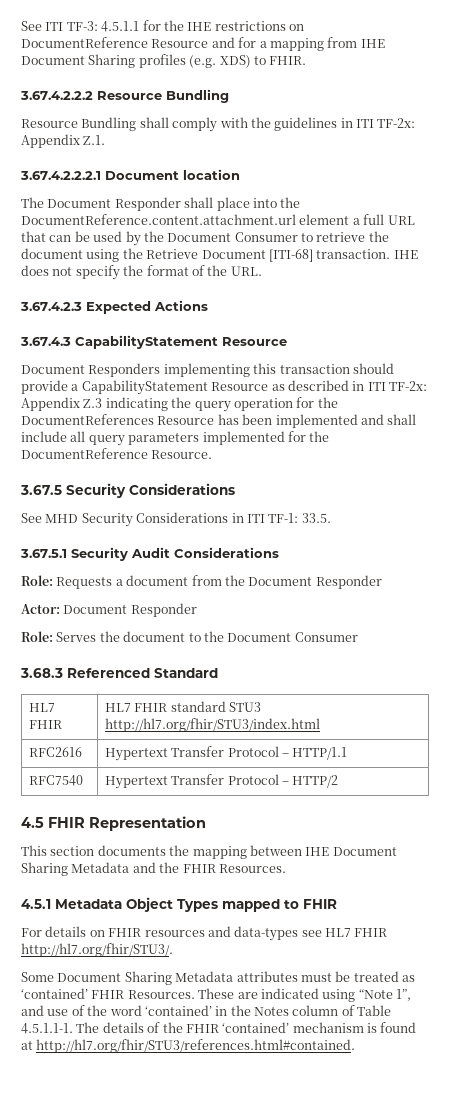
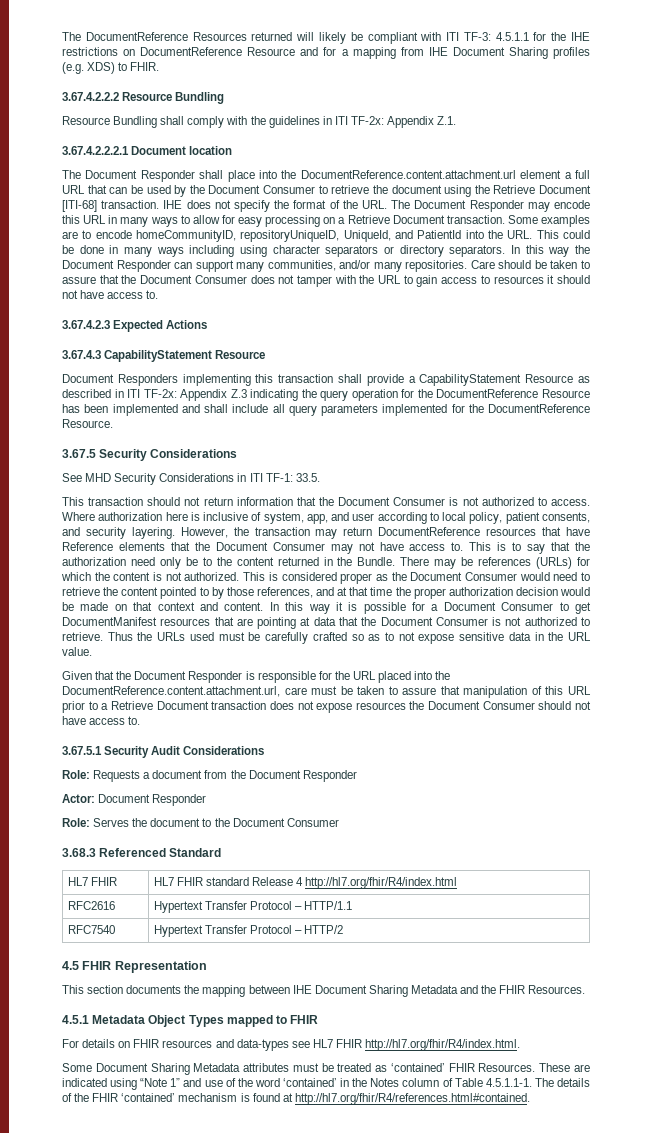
- See ITI TF-3: 4.5.1.1 for the IHE restrictions on DocumentReference Resource and for a mapping from IHE Document Sharing profiles (e.g. XDS) to FHIR.
+ The DocumentReference Resources returned will likely be compliant with ITI TF-3: 4.5.1.1 for the IHE restrictions on DocumentReference Resource and for a mapping from IHE Document Sharing profiles (e.g. XDS) to FHIR.
- IHE does not specify the format of the URL.
+ IHE does not specify the format of the URL. The Document Responder may encode this URL in many ways to allow for easy processing on a Retrieve Document transaction. Some examples are to encode homeCommunityID, repositoryUniqueID, UniqueId, and PatientId into the URL. This could be done in many ways including using character separators or directory separators. In this way the Document Responder can support many communities, and/or many repositories. Care should be taken to assure that the Document Consumer does not tamper with the URL to gain access to resources it should not have access to.
- Document Responders implementing this transaction should provide a CapabilityStatement Resource as described in ITI TF-2x: Appendix Z.3 indicating the query operation for the DocumentReferences Resource has been implemented and shall include all query parameters implemented for the DocumentReference Resource.
+ Document Responders implementing this transaction shall provide a CapabilityStatement Resource as described in ITI TF-2x: Appendix Z.3 indicating the query operation for the DocumentReference Resource has been implemented and shall include all query parameters implemented for the DocumentReference Resource.
+ This transaction should not return information that the Document Consumer is not authorized to access. Where authorization here is inclusive of system, app, and user according to local policy, patient consents, and security layering. However, the transaction may return DocumentReference resources that have Reference elements that the Document Consumer may not have access to. This is to say that the authorization need only be to the content returned in the Bundle. There may be references (URLs) for which the content is not authorized. This is considered proper as the Document Consumer would need to retrieve the content pointed to by those references, and at that time the proper authorization decision would be made on that context and content. In this way it is possible for a Document Consumer to get DocumentManifest resources that are pointing at data that the Document Consumer is not authorized to retrieve. Thus the URLs used must be carefully crafted so as to not expose sensitive data in the URL value.
+ Given that the Document Responder is responsible for the URL placed into the DocumentReference.content.attachment.url, care must be taken to assure that manipulation of this URL prior to a Retrieve Document transaction does not expose resources the Document Consumer should not have access to.
- HL7 FHIR | HL7 FHIR standard STU3 http://hl7.org/fhir/STU3/index.html
+ HL7 FHIR | HL7 FHIR standard Release 4 http://hl7.org/fhir/R4/index.html
- For details on FHIR resources and data-types see HL7 FHIR http://hl7.org/fhir/STU3/.
+ For details on FHIR resources and data-types see HL7 FHIR http://hl7.org/fhir/R4/index.html.
- These are indicated using “Note 1”, and use of the word ‘contained’ in the Notes column of Table 4.5.1.1-1. The details of the FHIR ‘contained’ mechanism is found at http://hl7.org/fhir/STU3/references.html#contained.
+ These are indicated using “Note 1” and use of the word ‘contained’ in the Notes column of Table 4.5.1.1-1. The details of the FHIR ‘contained’ mechanism is found at http://hl7.org/fhir/R4/references.html#contained.

